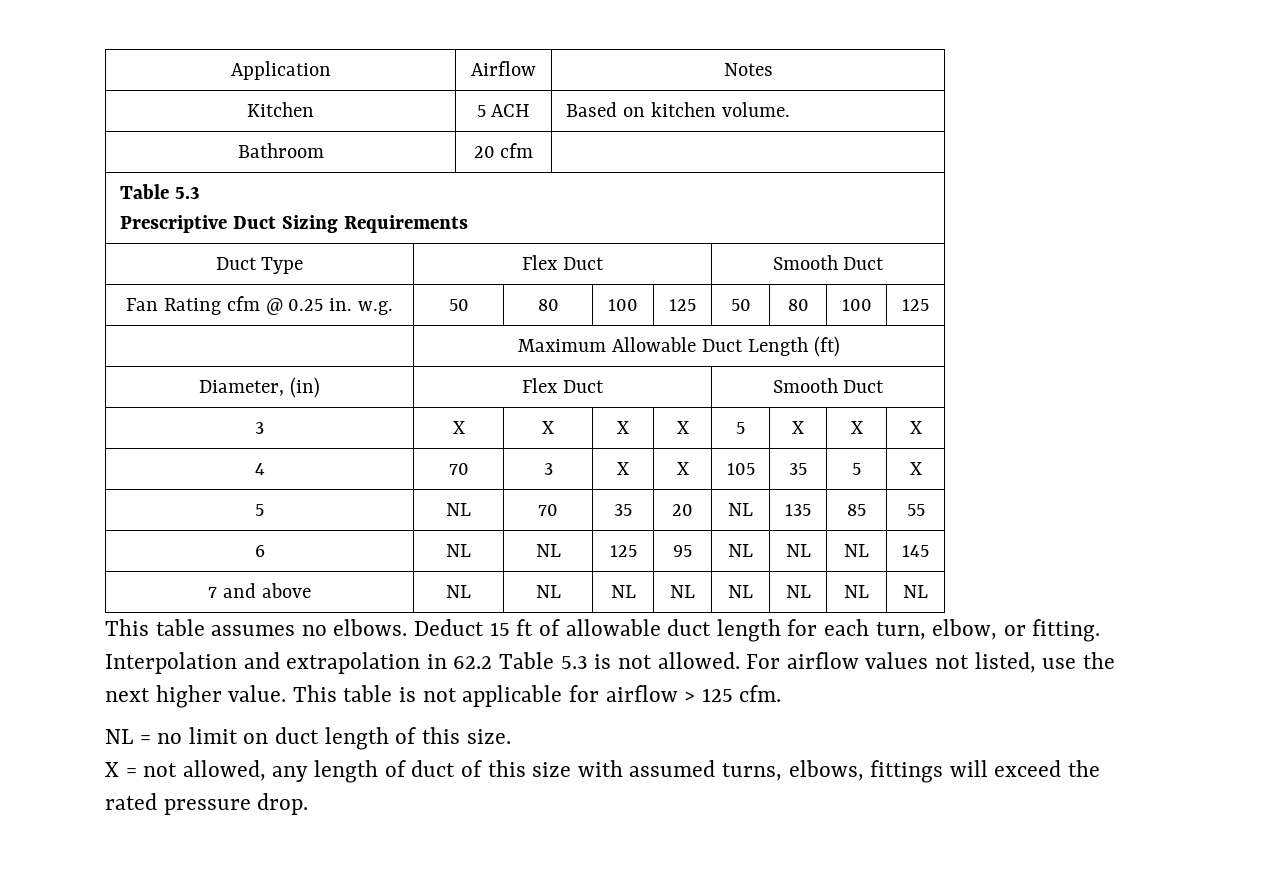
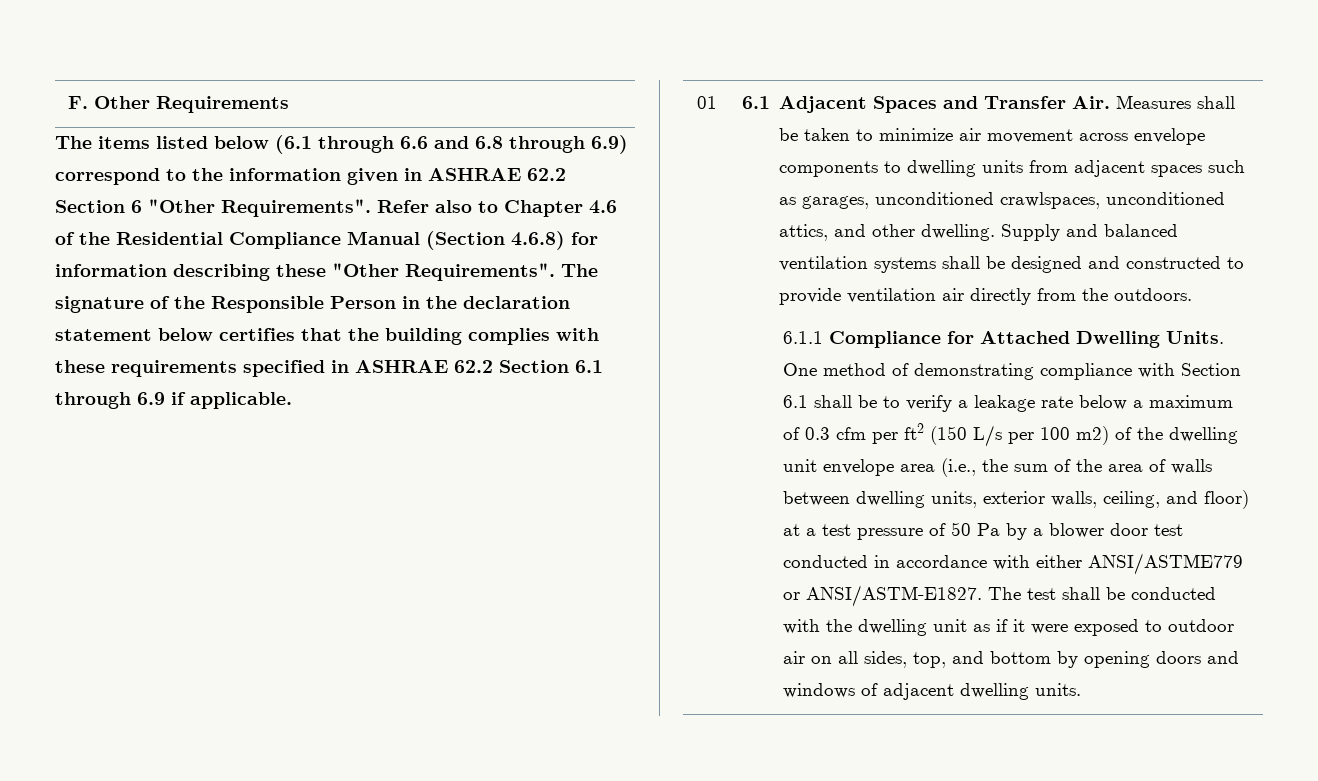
- Application | Airflow | Notes
- Kitchen | 5 ACH | Based on kitchen volume.
- Bathroom | 20 cfm |
- Table 5.3
- Prescriptive Duct Sizing Requirements
- Duct Type | Flex Duct | Smooth Duct
- Fan Rating cfm @ 0.25 in. w.g. | 50 | 80 | 100 | 125 | 50 | 80 | 100 | 125
- | Maximum Allowable Duct Length (ft)
- Diameter, (in) | Flex Duct | Smooth Duct
- 3 | X | X | X | X | 5 | X | X | X
- 4 | 70 | 3 | X | X | 105 | 35 | 5 | X
- 5 | NL | 70 | 35 | 20 | NL | 135 | 85 | 55
- 6 | NL | NL | 125 | 95 | NL | NL | NL | 145
- 7 and above | NL | NL | NL | NL | NL | NL | NL | NL
- This table assumes no elbows. Deduct 15 ft of allowable duct length for each turn, elbow, or fitting. Interpolation and extrapolation in 62.2 Table 5.3 is not allowed. For airflow values not listed, use the next higher value. This table is not applicable for airflow > 125 cfm.
- NL = no limit on duct length of this size.
- X = not allowed, any length of duct of this size with assumed turns, elbows, fittings will exceed the rated pressure drop.
+ F. Other Requirements
+ The items listed below (6.1 through 6.6 and 6.8 through 6.9) correspond to the information given in ASHRAE 62.2 Section 6 "Other Requirements". Refer also to Chapter 4.6 of the Residential Compliance Manual (Section 4.6.8) for information describing these "Other Requirements". The signature of the Responsible Person in the declaration statement below certifies that the building complies with these requirements specified in ASHRAE 62.2 Section 6.1 through 6.9 if applicable.
+ 01 | 6.1 Adjacent Spaces and Transfer Air. Measures shall be taken to minimize air movement across envelope components to dwelling units from adjacent spaces such as garages, unconditioned crawlspaces, unconditioned attics, and other dwelling. Supply and balanced ventilation systems shall be designed and constructed to provide ventilation air directly from the outdoors.
+ 6.1.1 Compliance for Attached Dwelling Units. One method of demonstrating compliance with Section 6.1 shall be to verify a leakage rate below a maximum of 0.3 cfm per ft2 (150 L/s per 100 m2) of the dwelling unit envelope area (i.e., the sum of the area of walls between dwelling units, exterior walls, ceiling, and floor) at a test pressure of 50 Pa by a blower door test conducted in accordance with either ANSI/ASTME779 or ANSI/ASTM-E1827. The test shall be conducted with the dwelling unit as if it were exposed to outdoor air on all sides, top, and bottom by opening doors and windows of adjacent dwelling units.

